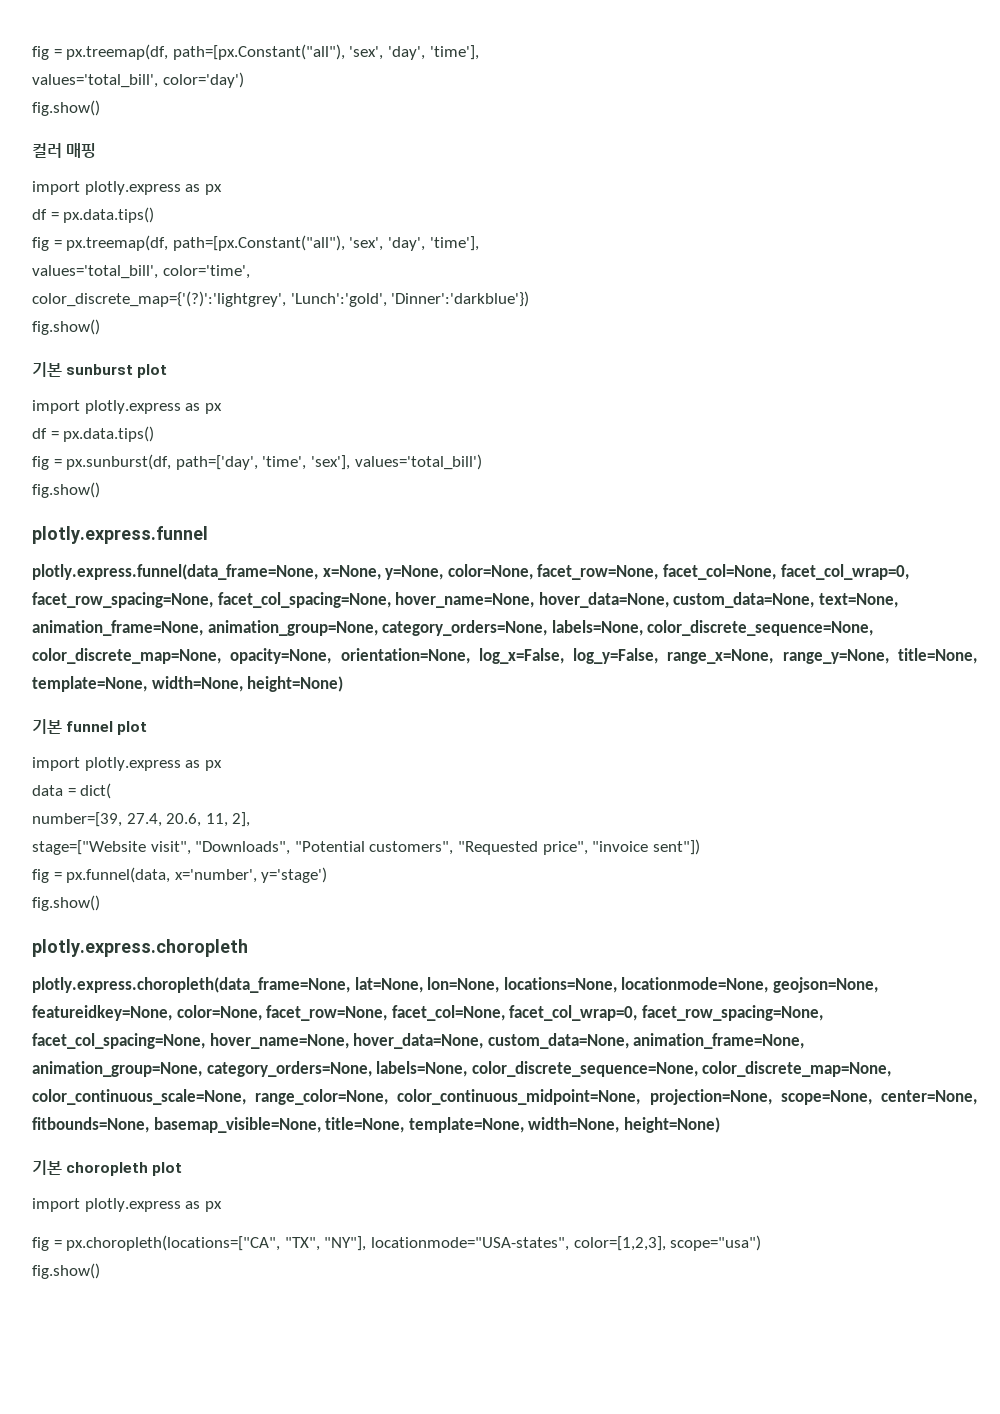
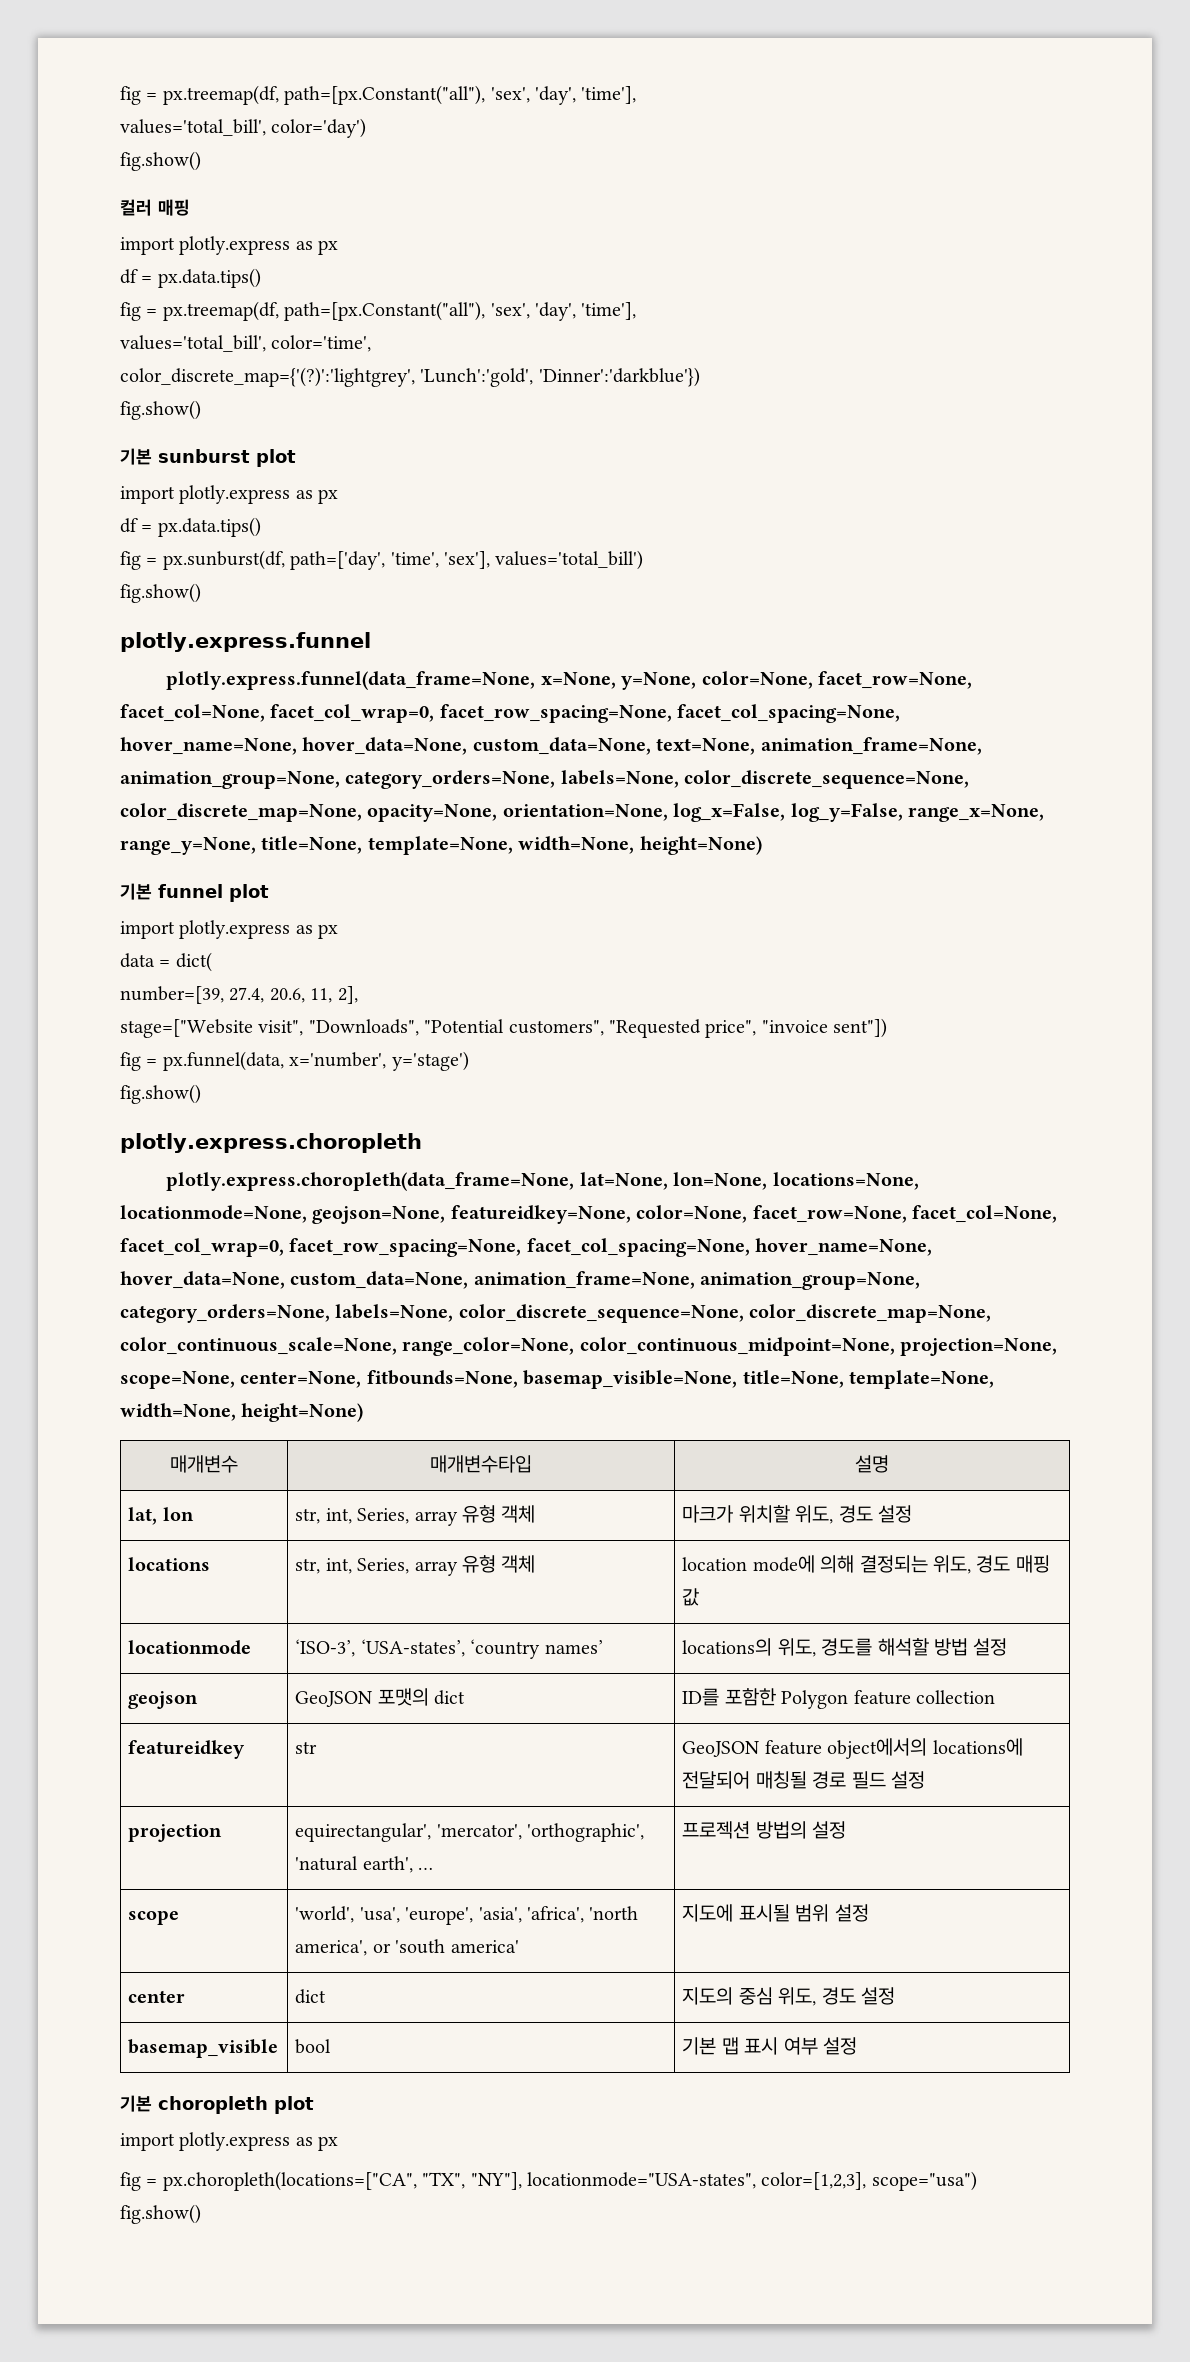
+ 매개변수 | 매개변수타입 | 설명
+ lat, lon | str, int, Series, array 유형 객체 | 마크가 위치할 위도, 경도 설정
+ locations | str, int, Series, array 유형 객체 | location mode에 의해 결정되는 위도, 경도 매핑 값
+ locationmode | ‘ISO-3’, ‘USA-states’, ‘country names’ | locations의 위도, 경도를 해석할 방법 설정
+ geojson | GeoJSON 포맷의 dict | ID를 포함한 Polygon feature collection
+ featureidkey | str | GeoJSON feature object에서의 locations에 전달되어 매칭될 경로 필드 설정
+ projection | equirectangular', 'mercator', 'orthographic', 'natural earth', … | 프로젝션 방법의 설정
+ scope | 'world', 'usa', 'europe', 'asia', 'africa', 'north america', or 'south america' | 지도에 표시될 범위 설정
+ center | dict | 지도의 중심 위도, 경도 설정
+ basemap_visible | bool | 기본 맵 표시 여부 설정

